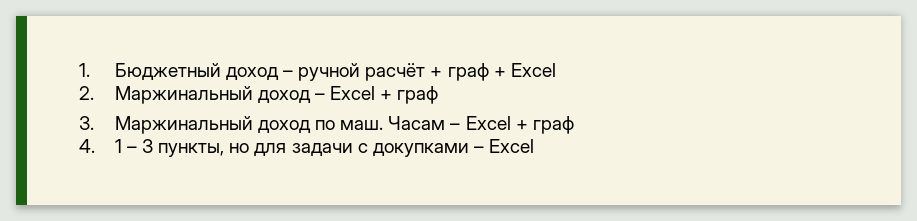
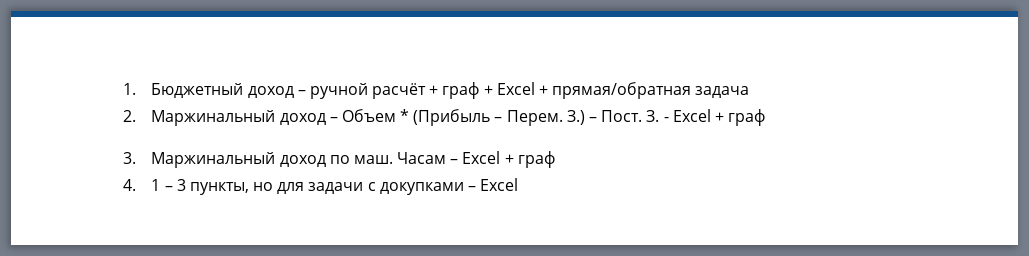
- 1. Бюджетный доход – ручной расчёт + граф + Excel
+ 1. Бюджетный доход – ручной расчёт + граф + Excel + прямая/обратная задача
- 2. Маржинальный доход – Excel + граф
+ 2. Маржинальный доход – Объем * (Прибыль – Перем. З.) – Пост. З. - Excel + граф

